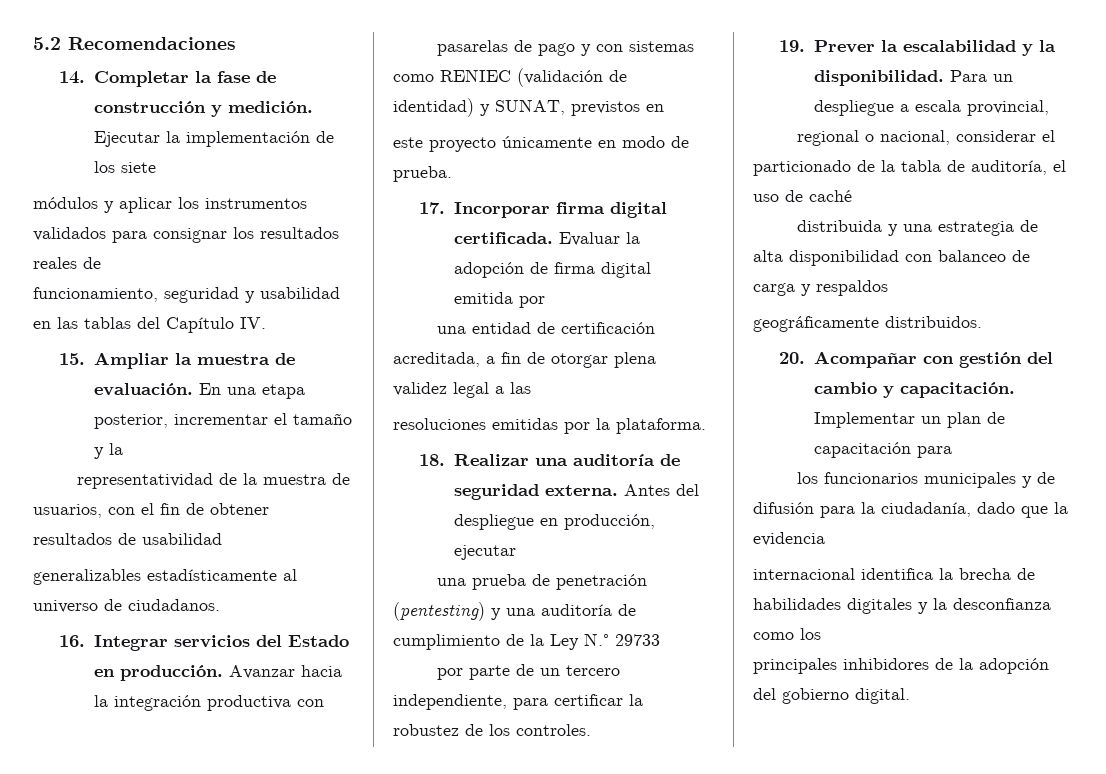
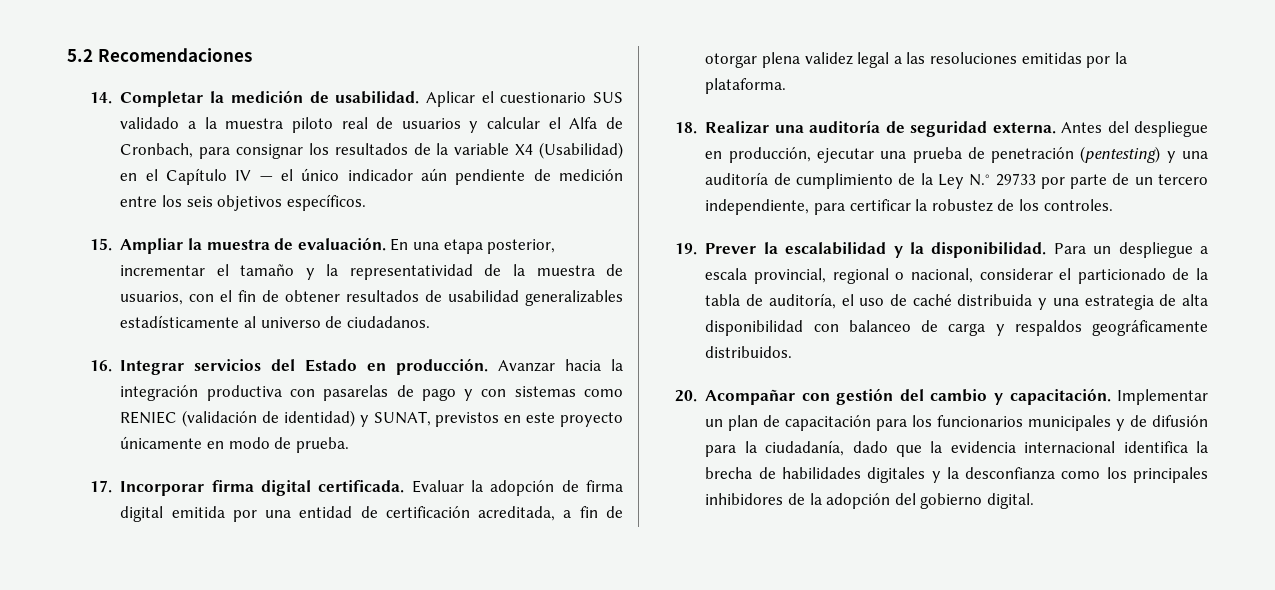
- 14. Completar la fase de construcción y medición. Ejecutar la implementación de los siete
- módulos y aplicar los instrumentos validados para consignar los resultados reales de
- funcionamiento, seguridad y usabilidad en las tablas del Capítulo IV.
+ 14. Completar la medición de usabilidad. Aplicar el cuestionario SUS validado a la muestra piloto real de usuarios y calcular el Alfa de Cronbach, para consignar los resultados de la variable X4 (Usabilidad) en el Capítulo IV — el único indicador aún pendiente de medición entre los seis objetivos específicos.
- En una etapa posterior, incrementar el tamaño y la
- representatividad de la muestra de usuarios, con el fin de obtener resultados de usabilidad
- generalizables estadísticamente al universo de ciudadanos.
+ En una etapa posterior, incrementar el tamaño y la representatividad de la muestra de usuarios, con el fin de obtener resultados de usabilidad generalizables estadísticamente al universo de ciudadanos.
- Avanzar hacia la integración productiva con
- pasarelas de pago y con sistemas como RENIEC (validación de identidad) y SUNAT, previstos en
- este proyecto únicamente en modo de prueba.
+ Avanzar hacia la integración productiva con pasarelas de pago y con sistemas como RENIEC (validación de identidad) y SUNAT, previstos en este proyecto únicamente en modo de prueba.
- Evaluar la adopción de firma digital emitida por
- una entidad de certificación acreditada, a fin de otorgar plena validez legal a las
- resoluciones emitidas por la plataforma.
+ Evaluar la adopción de firma digital emitida por una entidad de certificación acreditada, a fin de otorgar plena validez legal a las resoluciones emitidas por la plataforma.
- Antes del despliegue en producción, ejecutar
- una prueba de penetración (pentesting) y una auditoría de cumplimiento de la Ley N.° 29733
- por parte de un tercero independiente, para certificar la robustez de los controles.
+ Antes del despliegue en producción, ejecutar una prueba de penetración (pentesting) y una auditoría de cumplimiento de la Ley N.° 29733 por parte de un tercero independiente, para certificar la robustez de los controles.
- Para un despliegue a escala provincial,
- regional o nacional, considerar el particionado de la tabla de auditoría, el uso de caché
- distribuida y una estrategia de alta disponibilidad con balanceo de carga y respaldos
- geográficamente distribuidos.
+ Para un despliegue a escala provincial, regional o nacional, considerar el particionado de la tabla de auditoría, el uso de caché distribuida y una estrategia de alta disponibilidad con balanceo de carga y respaldos geográficamente distribuidos.
- Implementar un plan de capacitación para
- los funcionarios municipales y de difusión para la ciudadanía, dado que la evidencia
- internacional identifica la brecha de habilidades digitales y la desconfianza como los
- principales inhibidores de la adopción del gobierno digital.
+ Implementar un plan de capacitación para los funcionarios municipales y de difusión para la ciudadanía, dado que la evidencia internacional identifica la brecha de habilidades digitales y la desconfianza como los principales inhibidores de la adopción del gobierno digital.

